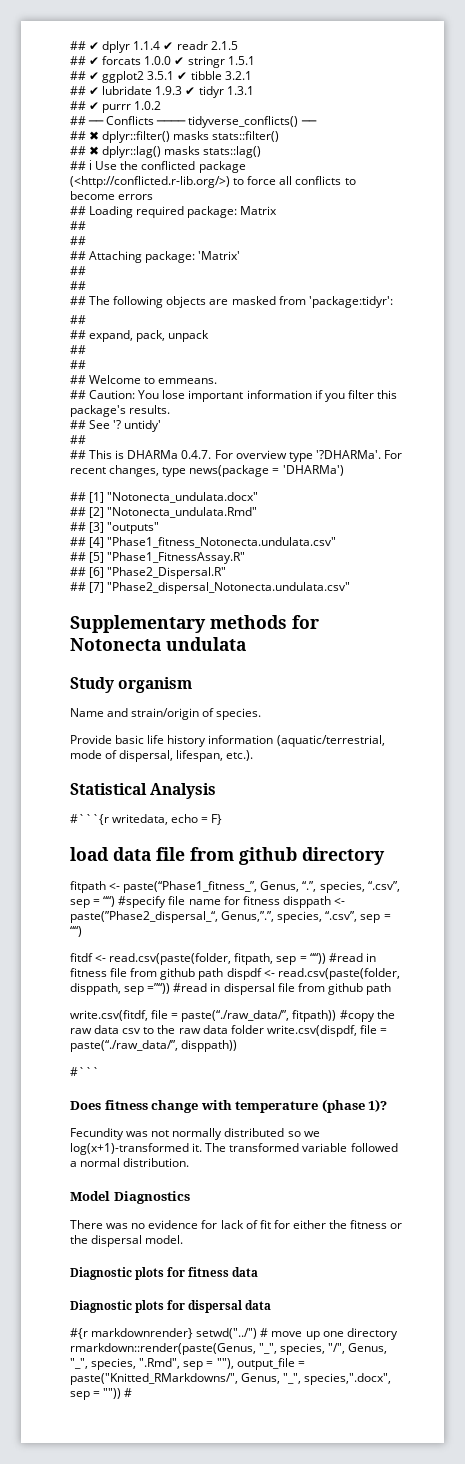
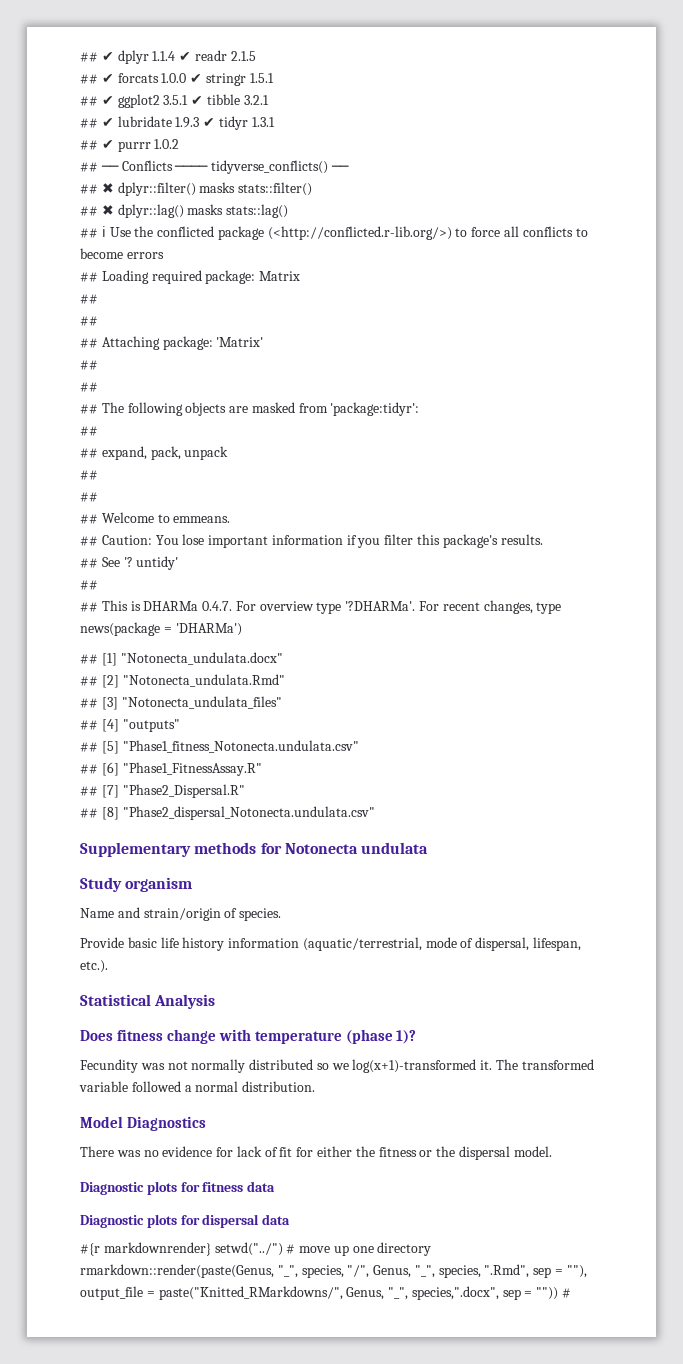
- ## [3] "outputs"
+ ## [3] "Notonecta_undulata_files"
+ ## [4] "outputs"
- ## [4] "Phase1_fitness_Notonecta.undulata.csv"
+ ## [5] "Phase1_fitness_Notonecta.undulata.csv"
- ## [5] "Phase1_FitnessAssay.R"
+ ## [6] "Phase1_FitnessAssay.R"
- ## [6] "Phase2_Dispersal.R"
+ ## [7] "Phase2_Dispersal.R"
- ## [7] "Phase2_dispersal_Notonecta.undulata.csv"
+ ## [8] "Phase2_dispersal_Notonecta.undulata.csv"
- #```{r writedata, echo = F}
- load data file from github directory
- fitpath <- paste(“Phase1_fitness_”, Genus, “.”, species, “.csv”, sep = ““) #specify file name for fitness disppath <- paste(”Phase2_dispersal_“, Genus,”.”, species, “.csv”, sep = ““)
- fitdf <- read.csv(paste(folder, fitpath, sep = ““)) #read in fitness file from github path dispdf <- read.csv(paste(folder, disppath, sep =”“)) #read in dispersal file from github path
- write.csv(fitdf, file = paste(“./raw_data/”, fitpath)) #copy the raw data csv to the raw data folder write.csv(dispdf, file = paste(“./raw_data/”, disppath))
- #```

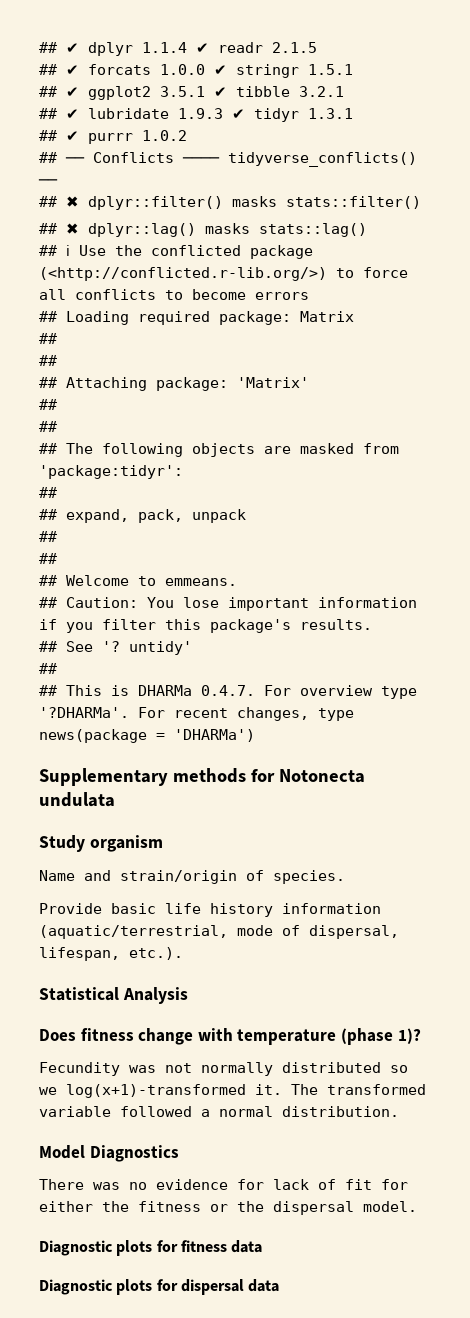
- ## [1] "Notonecta_undulata.docx"
- ## [2] "Notonecta_undulata.Rmd"
- ## [3] "Notonecta_undulata_files"
- ## [4] "outputs"
- ## [5] "Phase1_fitness_Notonecta.undulata.csv"
- ## [6] "Phase1_FitnessAssay.R"
- ## [7] "Phase2_Dispersal.R"
- ## [8] "Phase2_dispersal_Notonecta.undulata.csv"
- #{r markdownrender} setwd("../") # move up one directory rmarkdown::render(paste(Genus, "_", species, "/", Genus, "_", species, ".Rmd", sep = ""), output_file = paste("Knitted_RMarkdowns/", Genus, "_", species,".docx", sep = "")) #

